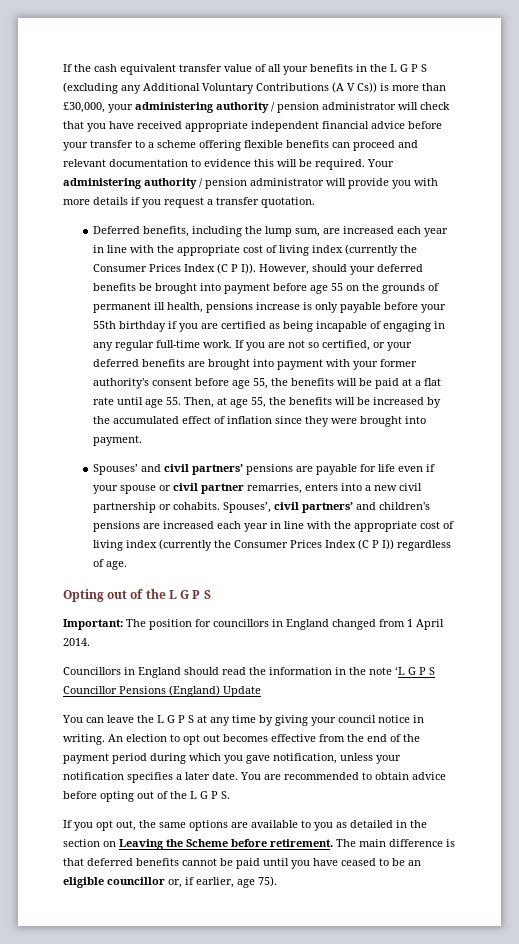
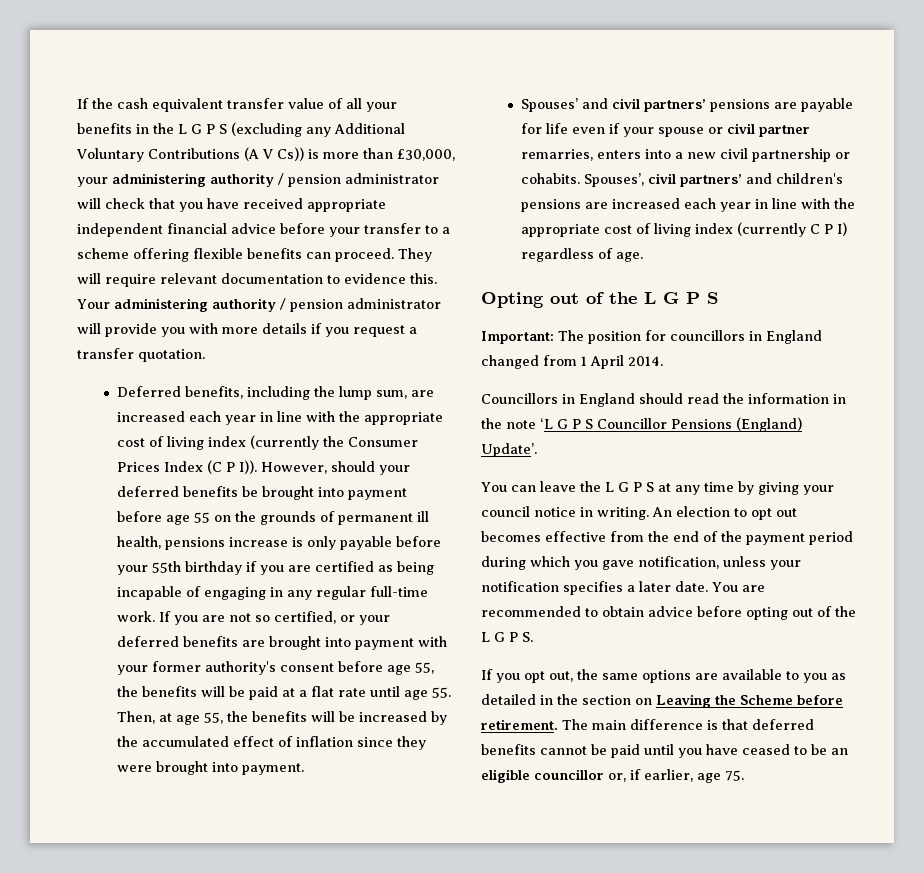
- If the cash equivalent transfer value of all your benefits in the L G P S (excluding any Additional Voluntary Contributions (A V Cs)) is more than £30,000, your administering authority / pension administrator will check that you have received appropriate independent financial advice before your transfer to a scheme offering flexible benefits can proceed and relevant documentation to evidence this will be required.
+ If the cash equivalent transfer value of all your benefits in the L G P S (excluding any Additional Voluntary Contributions (A V Cs)) is more than £30,000, your administering authority / pension administrator will check that you have received appropriate independent financial advice before your transfer to a scheme offering flexible benefits can proceed. They will require relevant documentation to evidence this.
- Spouses’, civil partners’ and children's pensions are increased each year in line with the appropriate cost of living index (currently the Consumer Prices Index (C P I)) regardless of age.
+ Spouses’, civil partners’ and children's pensions are increased each year in line with the appropriate cost of living index (currently C P I) regardless of age.
- Councillors in England should read the information in the note ‘L G P S Councillor Pensions (England) Update
+ Councillors in England should read the information in the note ‘L G P S Councillor Pensions (England) Update’.
- The main difference is that deferred benefits cannot be paid until you have ceased to be an eligible councillor or, if earlier, age 75).
+ The main difference is that deferred benefits cannot be paid until you have ceased to be an eligible councillor or, if earlier, age 75.

